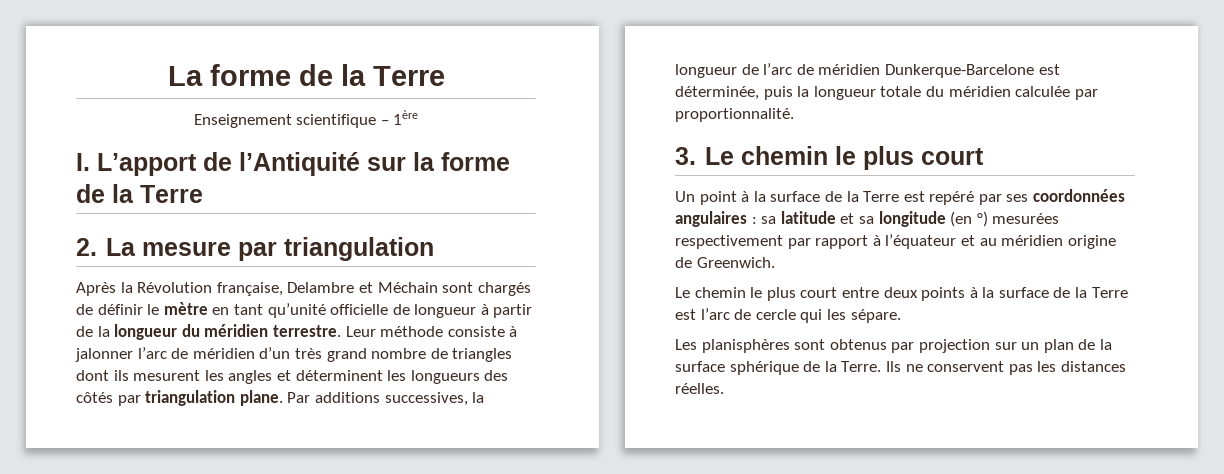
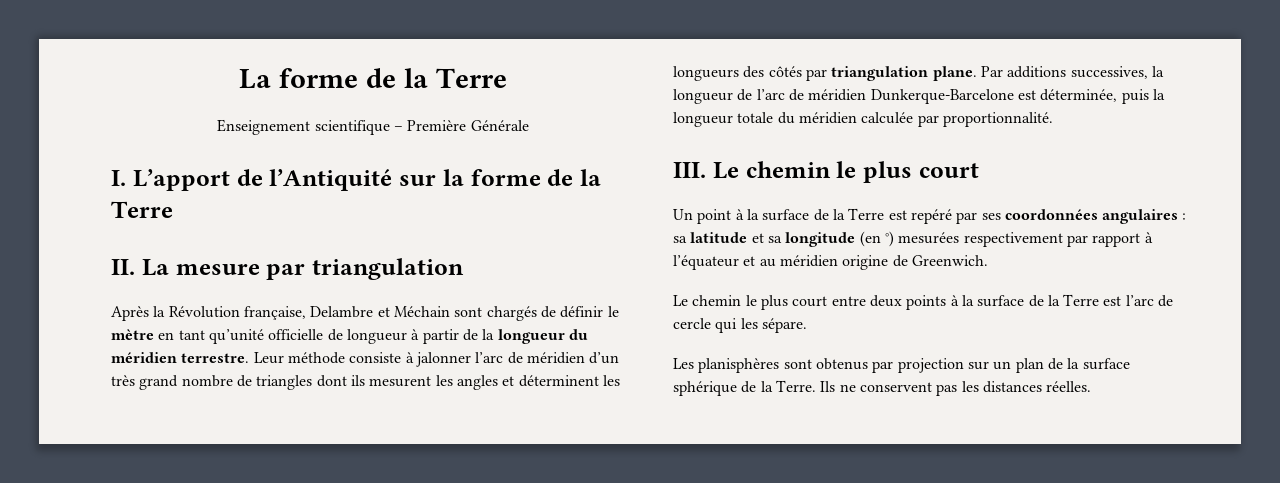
- Enseignement scientifique – 1ère
+ Enseignement scientifique – Première Générale
- 2. La mesure par triangulation
+ II. La mesure par triangulation
- 3. Le chemin le plus court
+ III. Le chemin le plus court

